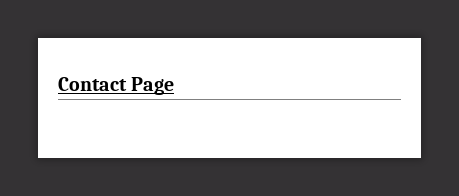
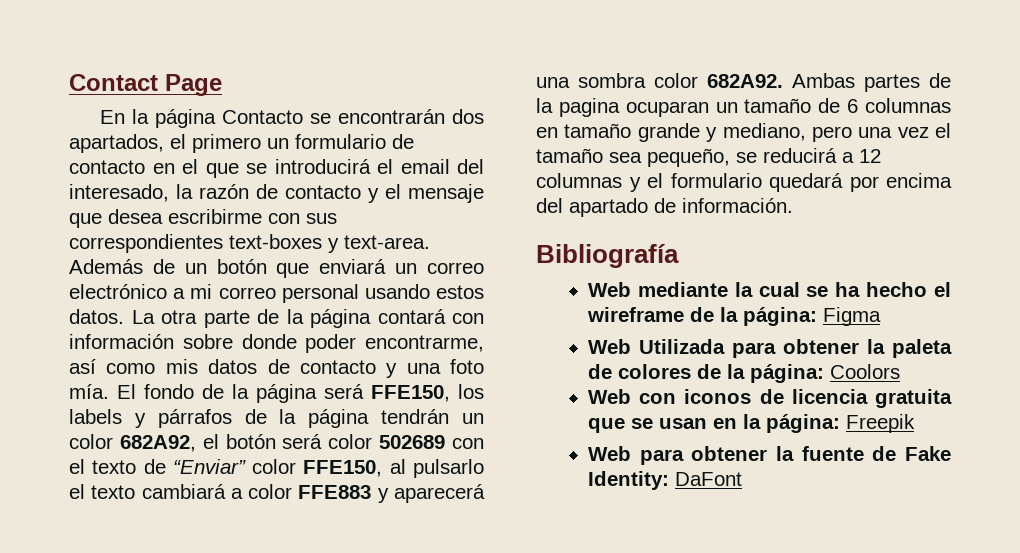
+ En la página Contacto se encontrarán dos apartados, el primero un formulario de contacto en el que se introducirá el email del interesado, la razón de contacto y el mensaje que desea escribirme con sus correspondientes text-boxes y text-area. Además de un botón que enviará un correo electrónico a mi correo personal usando estos datos. La otra parte de la página contará con información sobre donde poder encontrarme, así como mis datos de contacto y una foto mía. El fondo de la página será FFE150, los labels y párrafos de la página tendrán un color 682A92, el botón será color 502689 con el texto de “Enviar” color FFE150, al pulsarlo el texto cambiará a color FFE883 y aparecerá una sombra color 682A92. Ambas partes de la pagina ocuparan un tamaño de 6 columnas en tamaño grande y mediano, pero una vez el tamaño sea pequeño, se reducirá a 12 columnas y el formulario quedará por encima del apartado de información.
+ Bibliografía
+ Web mediante la cual se ha hecho el wireframe de la página: Figma
+ Web Utilizada para obtener la paleta de colores de la página: Coolors
+ Web con iconos de licencia gratuita que se usan en la página: Freepik
+ Web para obtener la fuente de Fake Identity: DaFont

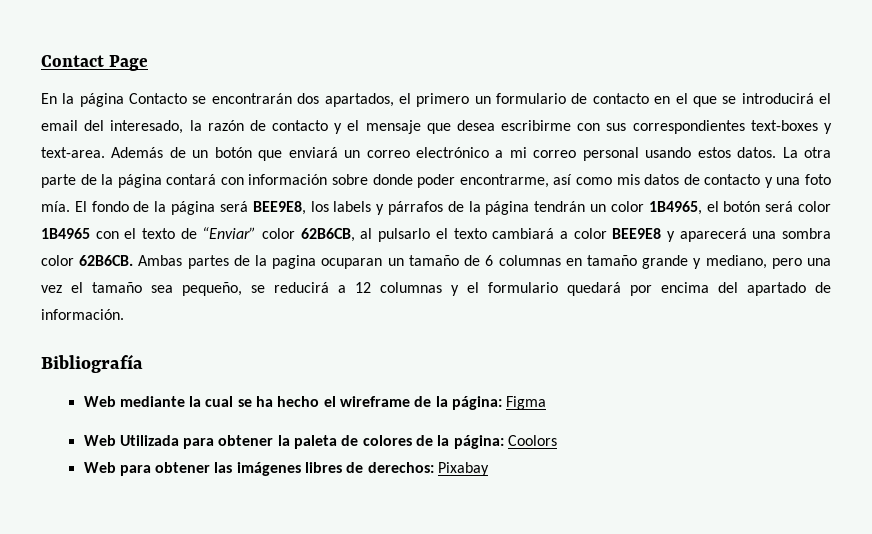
- El fondo de la página será FFE150, los labels y párrafos de la página tendrán un color 682A92, el botón será color 502689 con el texto de “Enviar” color FFE150, al pulsarlo el texto cambiará a color FFE883 y aparecerá una sombra color 682A92.
+ El fondo de la página será BEE9E8, los labels y párrafos de la página tendrán un color 1B4965, el botón será color 1B4965 con el texto de “Enviar” color 62B6CB, al pulsarlo el texto cambiará a color BEE9E8 y aparecerá una sombra color 62B6CB.
- Web con iconos de licencia gratuita que se usan en la página: Freepik
- Web para obtener la fuente de Fake Identity: DaFont
+ Web para obtener las imágenes libres de derechos: Pixabay

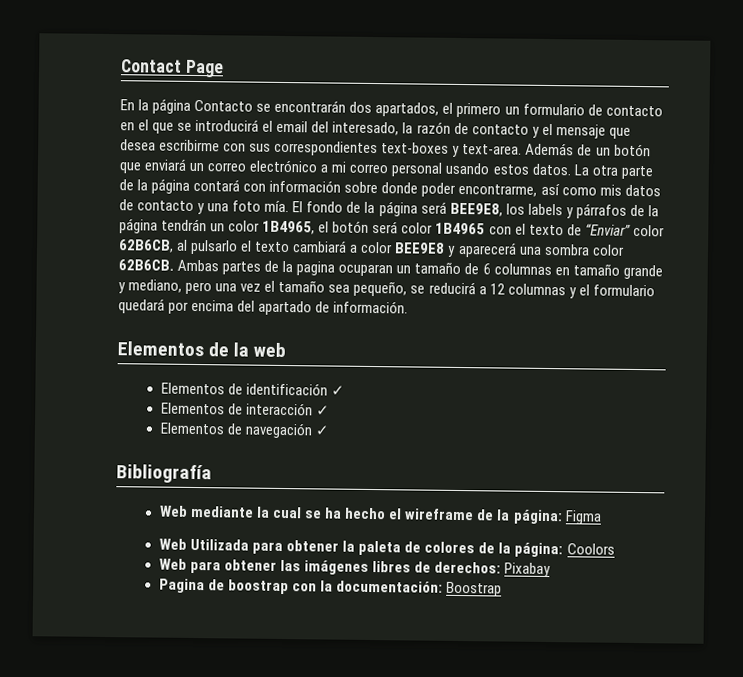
+ Elementos de la web
+ Elementos de identificación ✓
+ Elementos de interacción ✓
+ Elementos de navegación ✓
+ Pagina de boostrap con la documentación: Boostrap

